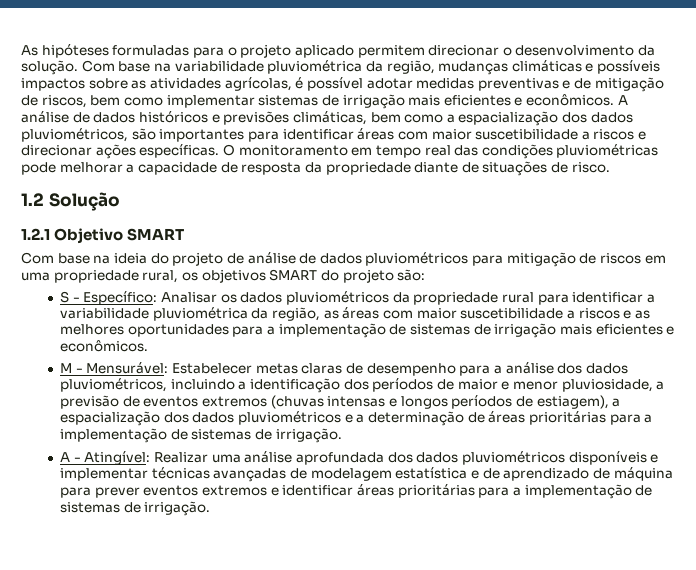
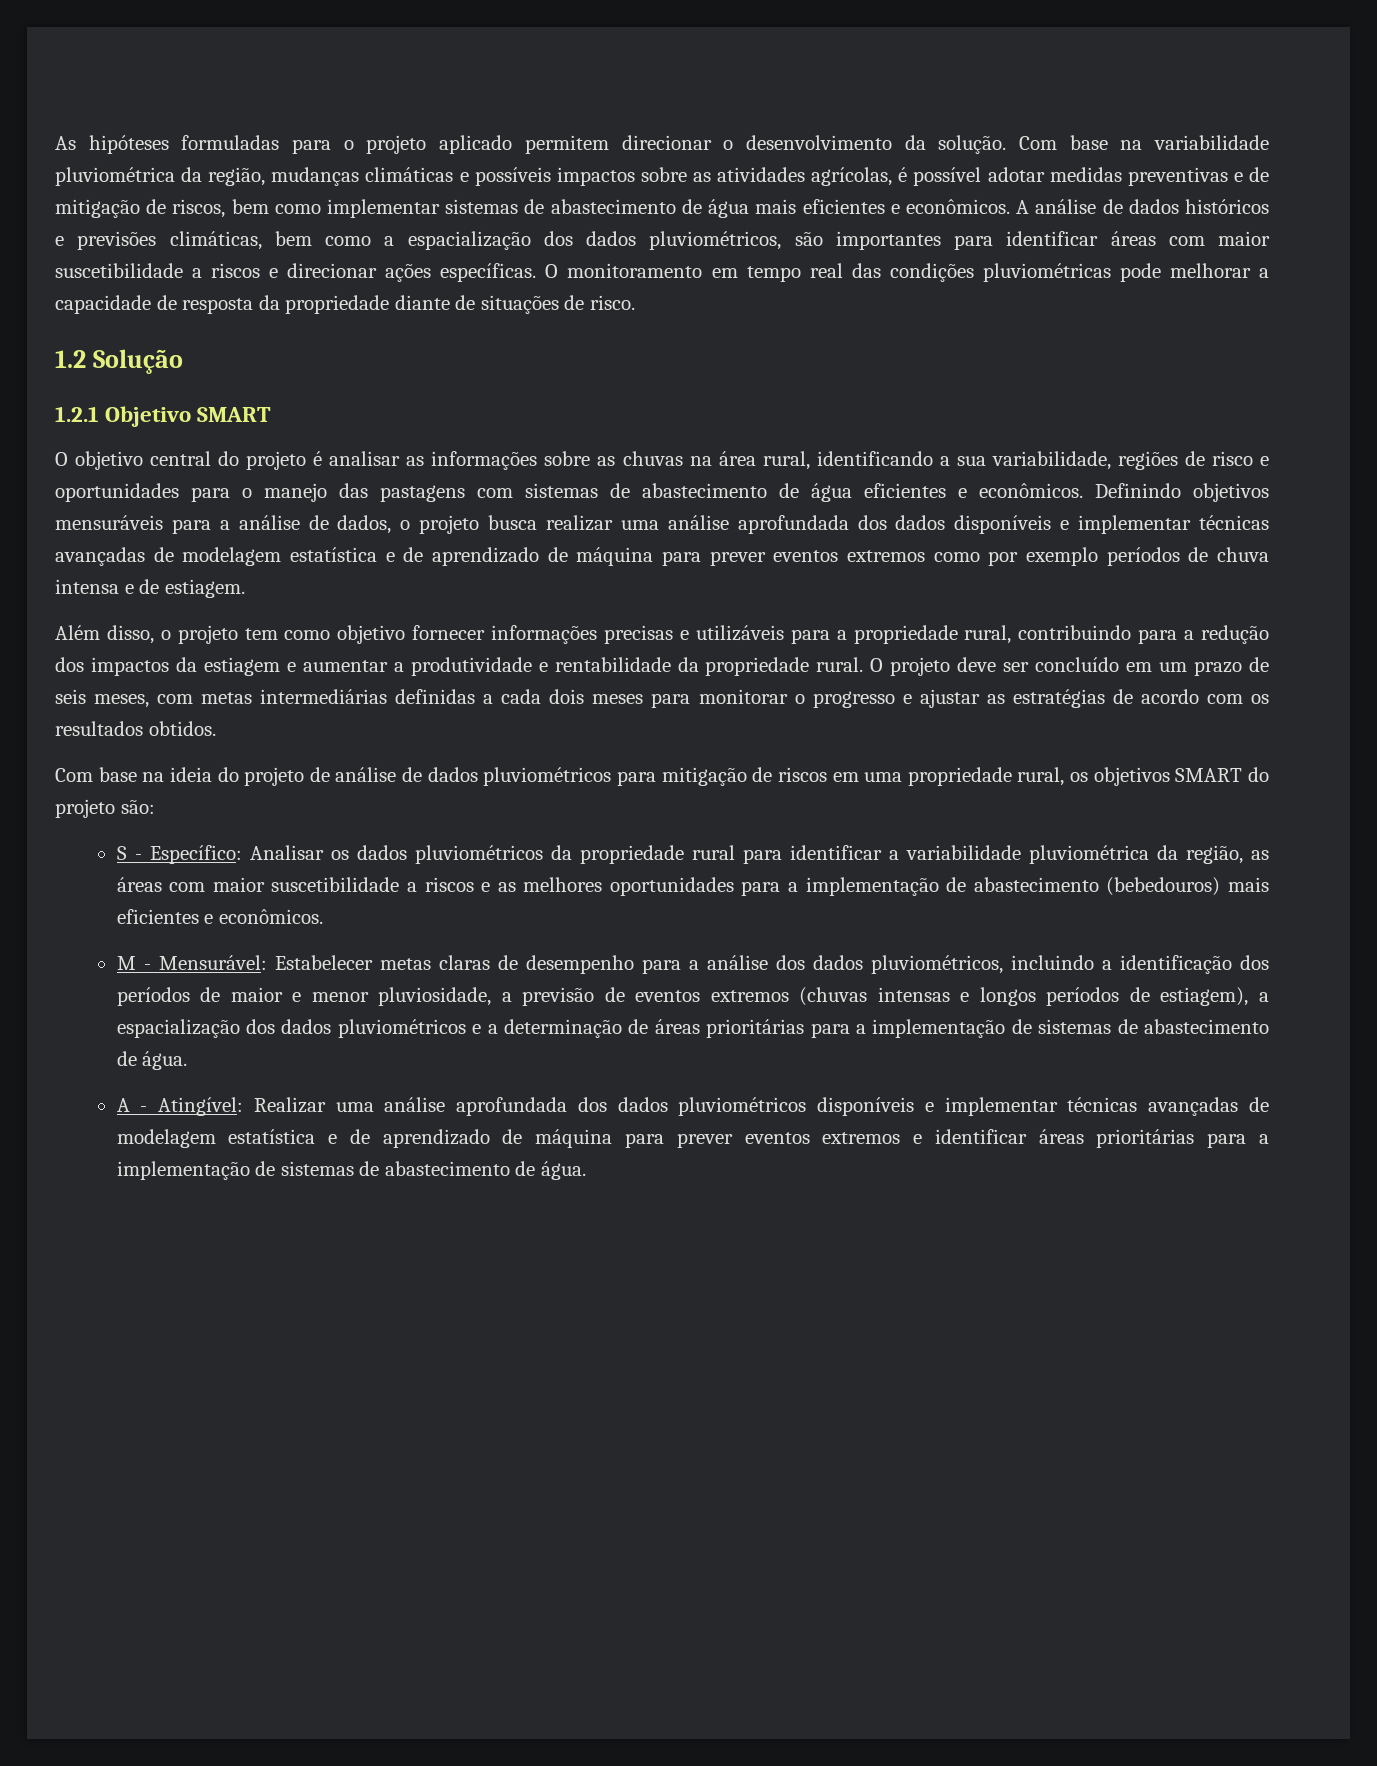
- Com base na variabilidade pluviométrica da região, mudanças climáticas e possíveis impactos sobre as atividades agrícolas, é possível adotar medidas preventivas e de mitigação de riscos, bem como implementar sistemas de irrigação mais eficientes e econômicos.
+ Com base na variabilidade pluviométrica da região, mudanças climáticas e possíveis impactos sobre as atividades agrícolas, é possível adotar medidas preventivas e de mitigação de riscos, bem como implementar sistemas de abastecimento de água mais eficientes e econômicos.
+ O objetivo central do projeto é analisar as informações sobre as chuvas na área rural, identificando a sua variabilidade, regiões de risco e oportunidades para o manejo das pastagens com sistemas de abastecimento de água eficientes e econômicos. Definindo objetivos mensuráveis para a análise de dados, o projeto busca realizar uma análise aprofundada dos dados disponíveis e implementar técnicas avançadas de modelagem estatística e de aprendizado de máquina para prever eventos extremos como por exemplo períodos de chuva intensa e de estiagem.
+ Além disso, o projeto tem como objetivo fornecer informações precisas e utilizáveis para a propriedade rural, contribuindo para a redução dos impactos da estiagem e aumentar a produtividade e rentabilidade da propriedade rural. O projeto deve ser concluído em um prazo de seis meses, com metas intermediárias definidas a cada dois meses para monitorar o progresso e ajustar as estratégias de acordo com os resultados obtidos.
- S - Específico: Analisar os dados pluviométricos da propriedade rural para identificar a variabilidade pluviométrica da região, as áreas com maior suscetibilidade a riscos e as melhores oportunidades para a implementação de sistemas de irrigação mais eficientes e econômicos.
+ S - Específico: Analisar os dados pluviométricos da propriedade rural para identificar a variabilidade pluviométrica da região, as áreas com maior suscetibilidade a riscos e as melhores oportunidades para a implementação de abastecimento (bebedouros) mais eficientes e econômicos.
- M - Mensurável: Estabelecer metas claras de desempenho para a análise dos dados pluviométricos, incluindo a identificação dos períodos de maior e menor pluviosidade, a previsão de eventos extremos (chuvas intensas e longos períodos de estiagem), a espacialização dos dados pluviométricos e a determinação de áreas prioritárias para a implementação de sistemas de irrigação.
+ M - Mensurável: Estabelecer metas claras de desempenho para a análise dos dados pluviométricos, incluindo a identificação dos períodos de maior e menor pluviosidade, a previsão de eventos extremos (chuvas intensas e longos períodos de estiagem), a espacialização dos dados pluviométricos e a determinação de áreas prioritárias para a implementação de sistemas de abastecimento de água.
- A - Atingível: Realizar uma análise aprofundada dos dados pluviométricos disponíveis e implementar técnicas avançadas de modelagem estatística e de aprendizado de máquina para prever eventos extremos e identificar áreas prioritárias para a implementação de sistemas de irrigação.
+ A - Atingível: Realizar uma análise aprofundada dos dados pluviométricos disponíveis e implementar técnicas avançadas de modelagem estatística e de aprendizado de máquina para prever eventos extremos e identificar áreas prioritárias para a implementação de sistemas de abastecimento de água.

